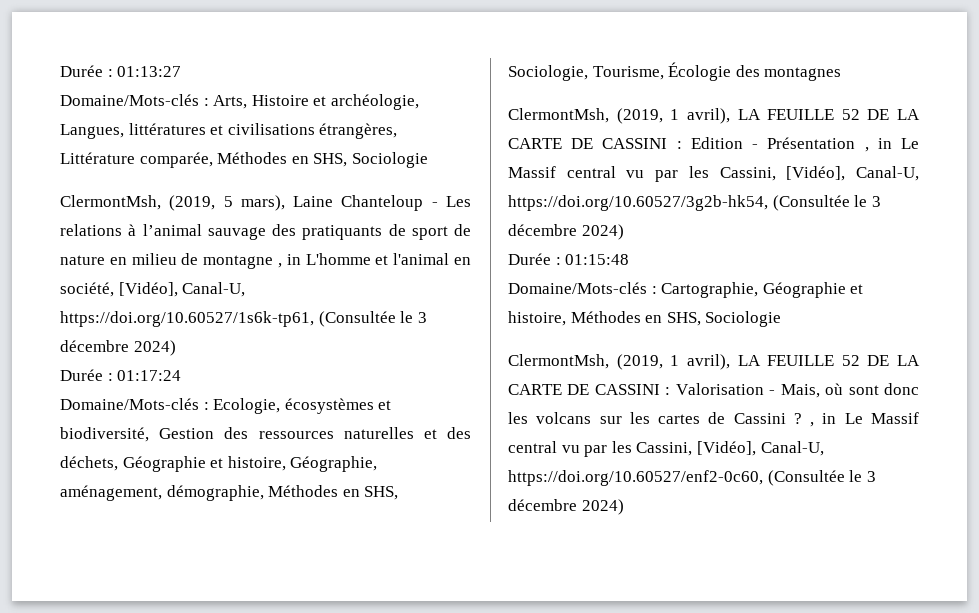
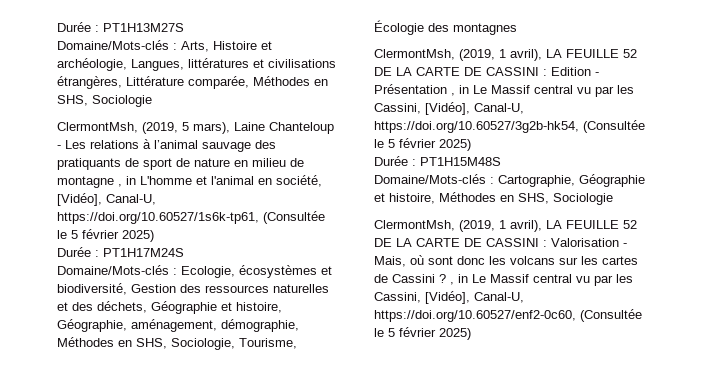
- Durée : 01:13:27
+ Durée : PT1H13M27S
- ClermontMsh, (2019, 5 mars), Laine Chanteloup - Les relations à l’animal sauvage des pratiquants de sport de nature en milieu de montagne , in L'homme et l'animal en société, [Vidéo], Canal-U, https://doi.org/10.60527/1s6k-tp61, (Consultée le 3 décembre 2024)
- Durée : 01:17:24
+ ClermontMsh, (2019, 5 mars), Laine Chanteloup - Les relations à l’animal sauvage des pratiquants de sport de nature en milieu de montagne , in L'homme et l'animal en société, [Vidéo], Canal-U, https://doi.org/10.60527/1s6k-tp61, (Consultée le 5 février 2025)
+ Durée : PT1H17M24S
- ClermontMsh, (2019, 1 avril), LA FEUILLE 52 DE LA CARTE DE CASSINI : Edition - Présentation , in Le Massif central vu par les Cassini, [Vidéo], Canal-U, https://doi.org/10.60527/3g2b-hk54, (Consultée le 3 décembre 2024)
- Durée : 01:15:48
+ ClermontMsh, (2019, 1 avril), LA FEUILLE 52 DE LA CARTE DE CASSINI : Edition - Présentation , in Le Massif central vu par les Cassini, [Vidéo], Canal-U, https://doi.org/10.60527/3g2b-hk54, (Consultée le 5 février 2025)
+ Durée : PT1H15M48S
- ClermontMsh, (2019, 1 avril), LA FEUILLE 52 DE LA CARTE DE CASSINI : Valorisation - Mais, où sont donc les volcans sur les cartes de Cassini ? , in Le Massif central vu par les Cassini, [Vidéo], Canal-U, https://doi.org/10.60527/enf2-0c60, (Consultée le 3 décembre 2024)
+ ClermontMsh, (2019, 1 avril), LA FEUILLE 52 DE LA CARTE DE CASSINI : Valorisation - Mais, où sont donc les volcans sur les cartes de Cassini ? , in Le Massif central vu par les Cassini, [Vidéo], Canal-U, https://doi.org/10.60527/enf2-0c60, (Consultée le 5 février 2025)

